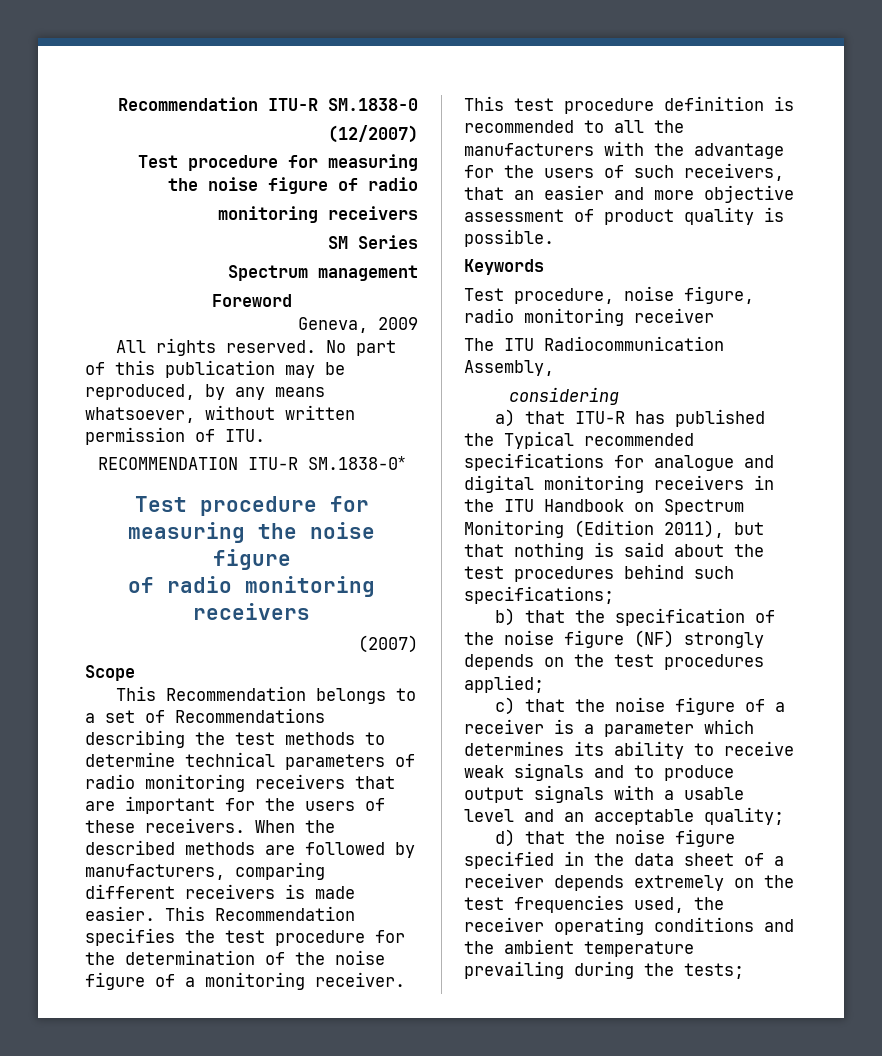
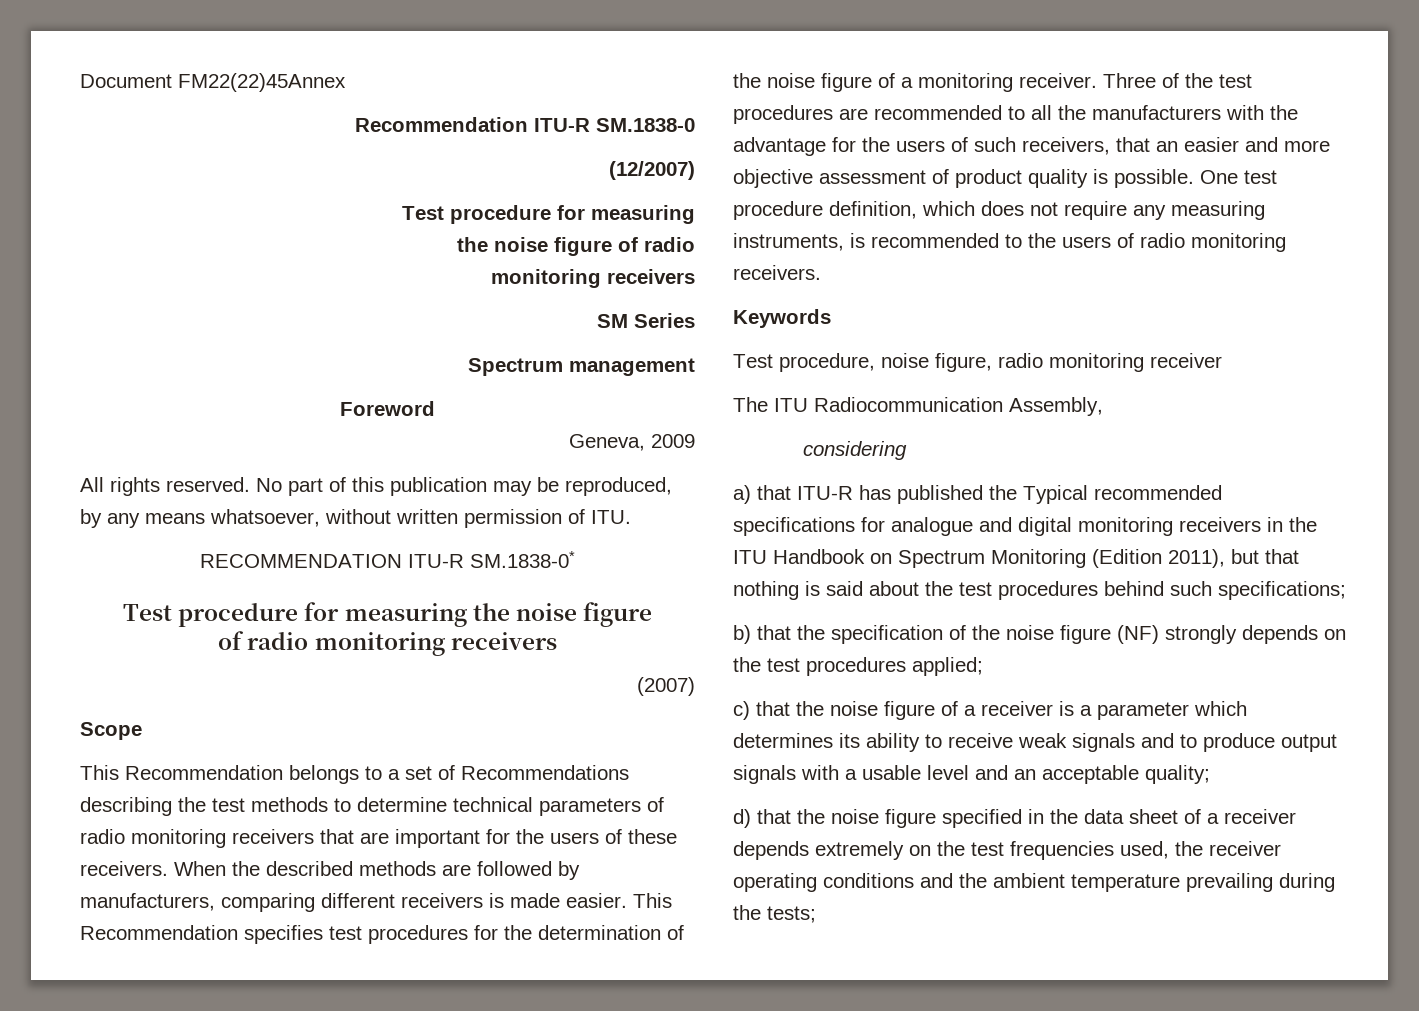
+ Document FM22(22)45Annex
- This Recommendation specifies the test procedure for the determination of the noise figure of a monitoring receiver.
+ This Recommendation specifies test procedures for the determination of the noise figure of a monitoring receiver.
- This test procedure definition is recommended to all the manufacturers with the advantage for the users of such receivers, that an easier and more objective assessment of product quality is possible.
+ Three of the test procedures are recommended to all the manufacturers with the advantage for the users of such receivers, that an easier and more objective assessment of product quality is possible. One test procedure definition, which does not require any measuring instruments, is recommended to the users of radio monitoring receivers.

